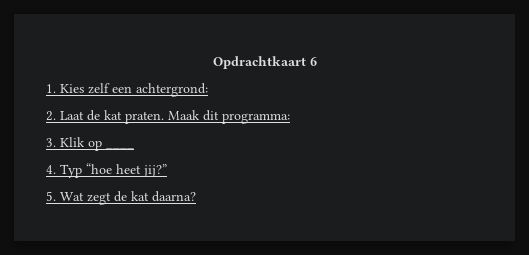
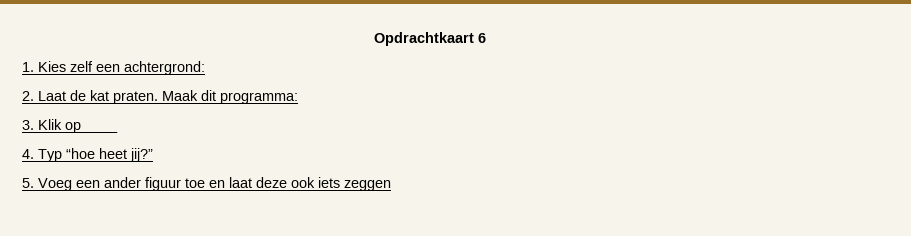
- 5. Wat zegt de kat daarna?
+ 5. Voeg een ander figuur toe en laat deze ook iets zeggen

